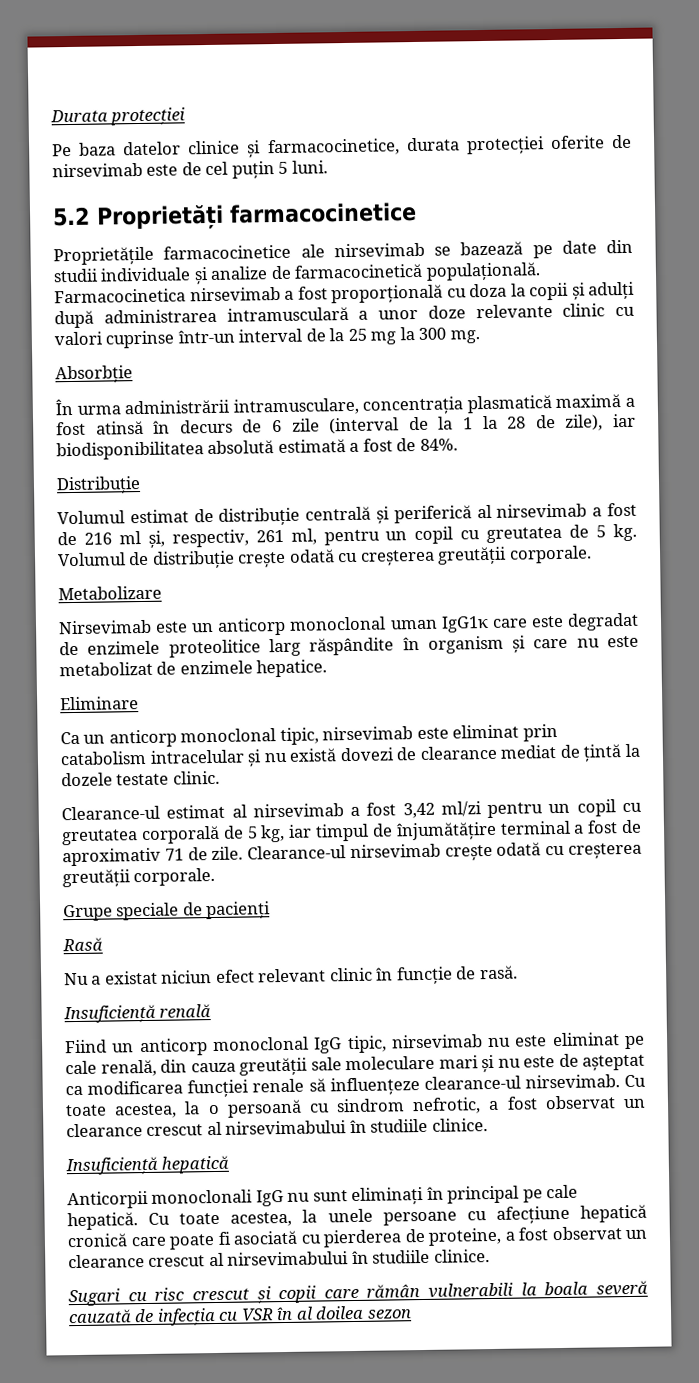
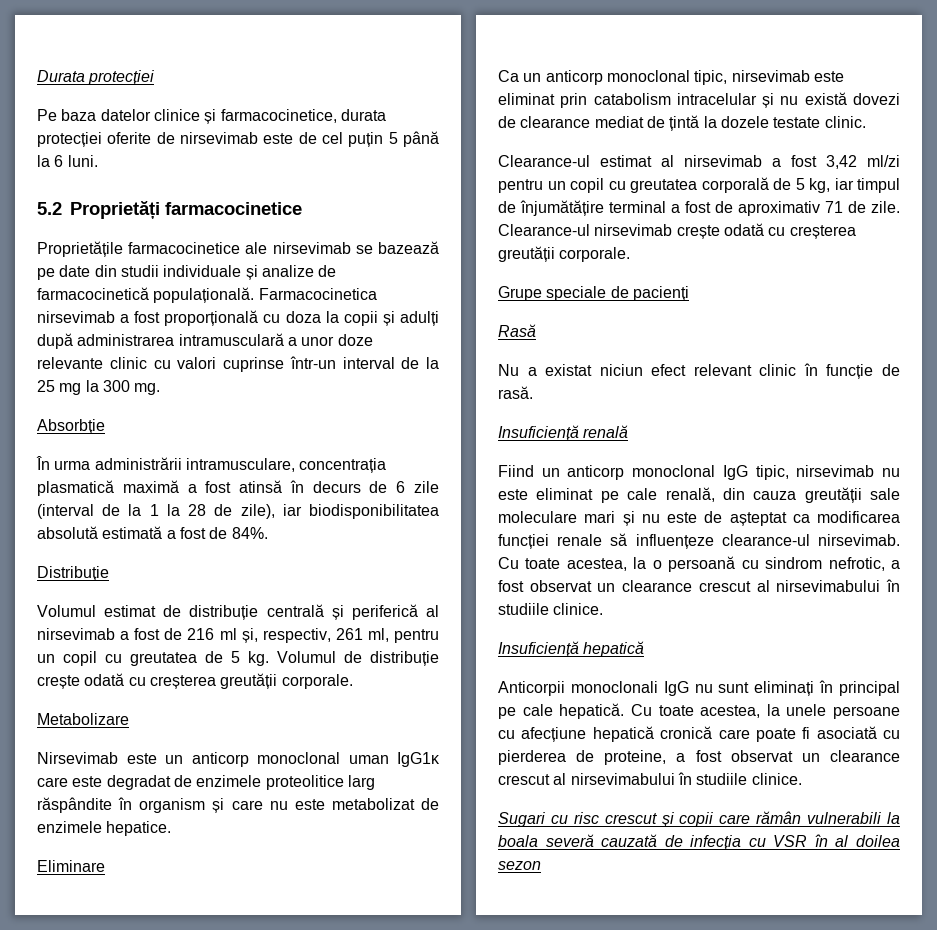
- Pe baza datelor clinice și farmacocinetice, durata protecției oferite de nirsevimab este de cel puțin 5 luni.
+ Pe baza datelor clinice și farmacocinetice, durata protecției oferite de nirsevimab este de cel puțin 5 până la 6 luni.

